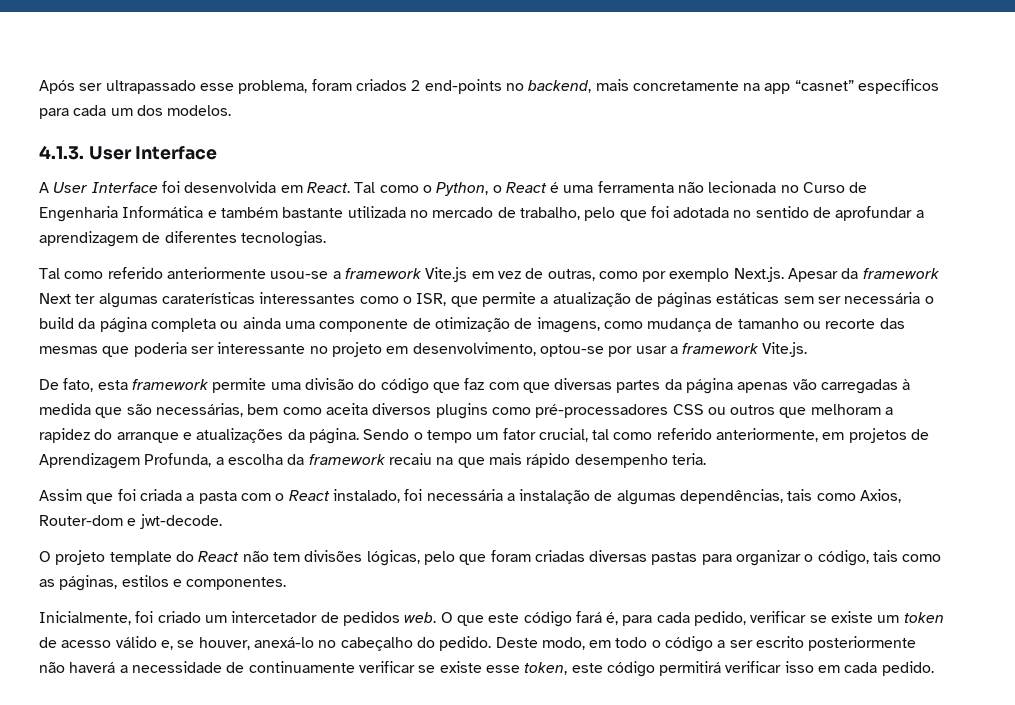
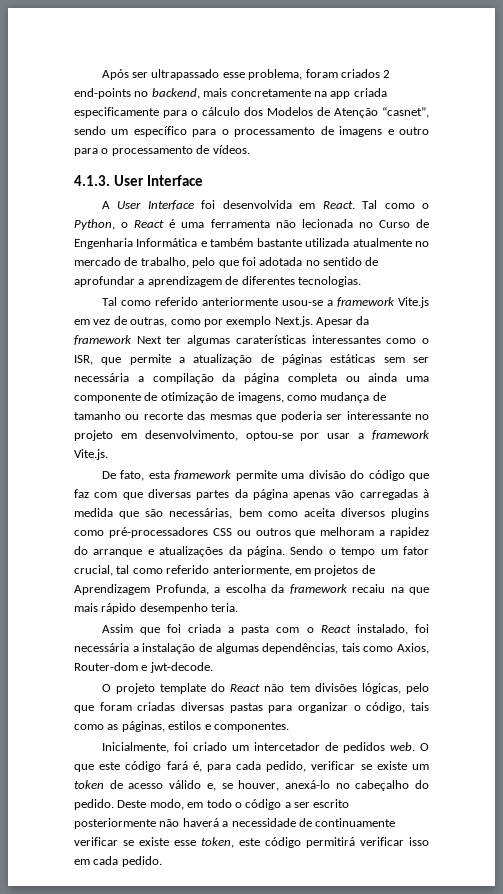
- Após ser ultrapassado esse problema, foram criados 2 end-points no backend, mais concretamente na app “casnet” específicos para cada um dos modelos.
+ Após ser ultrapassado esse problema, foram criados 2 end-points no backend, mais concretamente na app criada especificamente para o cálculo dos Modelos de Atenção “casnet”, sendo um específico para o processamento de imagens e outro para o processamento de vídeos.
- Tal como o Python, o React é uma ferramenta não lecionada no Curso de Engenharia Informática e também bastante utilizada no mercado de trabalho, pelo que foi adotada no sentido de aprofundar a aprendizagem de diferentes tecnologias.
+ Tal como o Python, o React é uma ferramenta não lecionada no Curso de Engenharia Informática e também bastante utilizada atualmente no mercado de trabalho, pelo que foi adotada no sentido de aprofundar a aprendizagem de diferentes tecnologias.
- Tal como referido anteriormente usou-se a framework Vite.js em vez de outras, como por exemplo Next.js. Apesar da framework Next ter algumas caraterísticas interessantes como o ISR, que permite a atualização de páginas estáticas sem ser necessária o build da página completa ou ainda uma componente de otimização de imagens, como mudança de tamanho ou recorte das mesmas que poderia ser interessante no projeto em desenvolvimento, optou-se por usar a framework Vite.js.
+ Tal como referido anteriormente usou-se a framework Vite.js em vez de outras, como por exemplo Next.js. Apesar da framework Next ter algumas caraterísticas interessantes como o ISR, que permite a atualização de páginas estáticas sem ser necessária a compilação da página completa ou ainda uma componente de otimização de imagens, como mudança de tamanho ou recorte das mesmas que poderia ser interessante no projeto em desenvolvimento, optou-se por usar a framework Vite.js.

